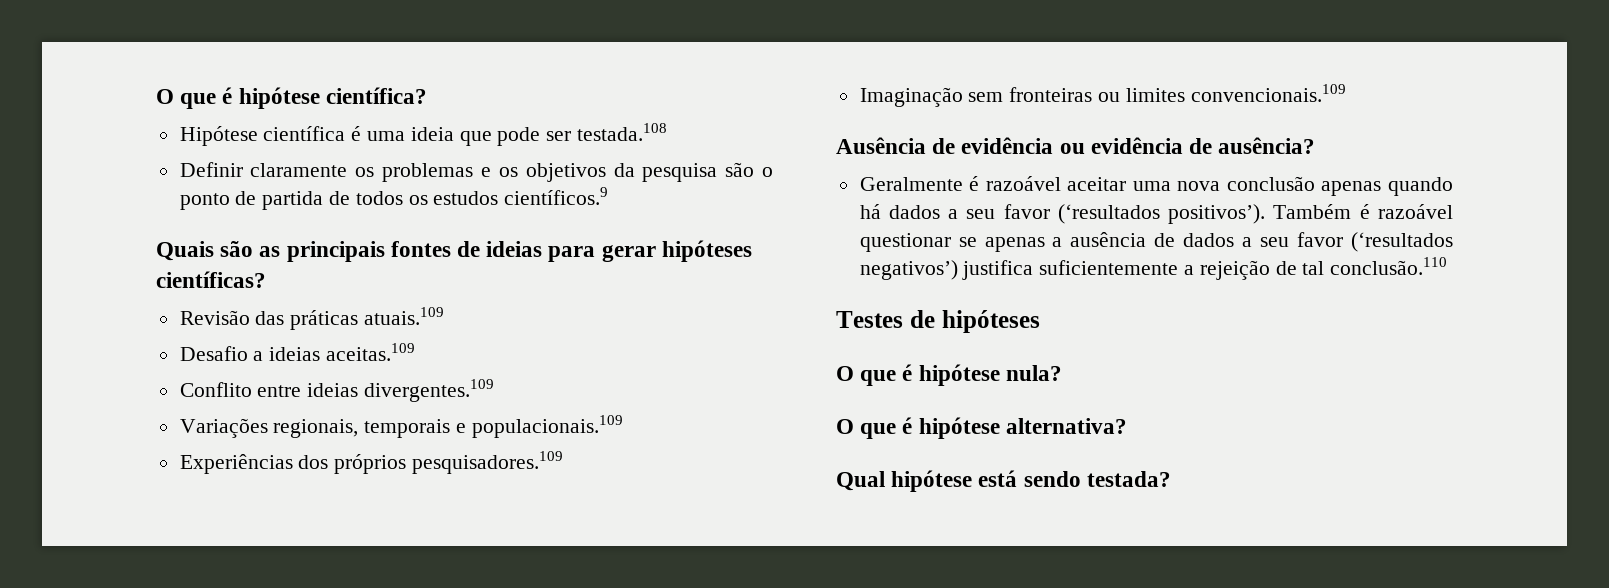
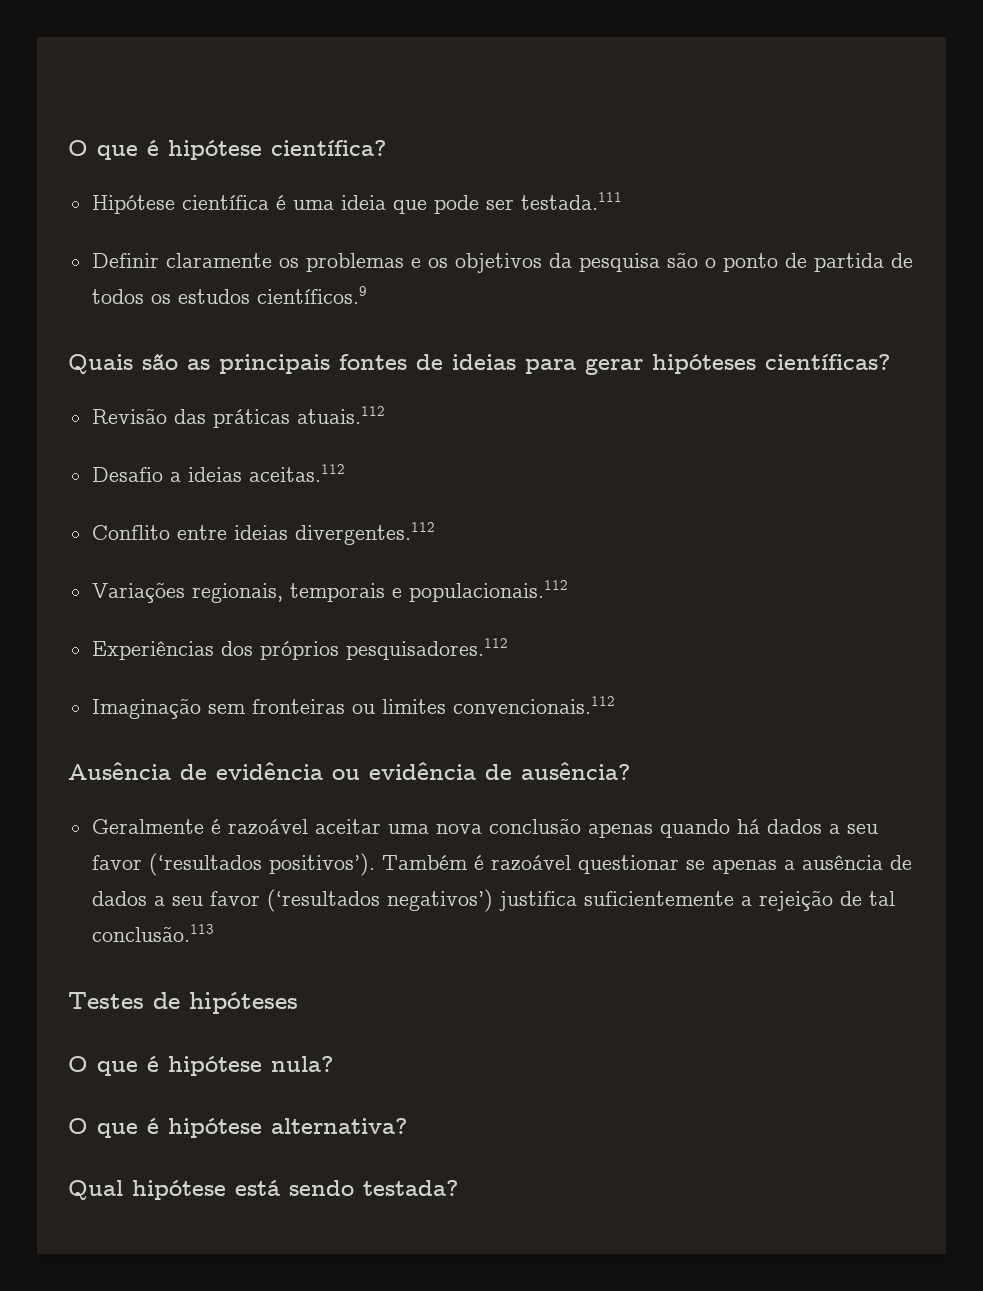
- Hipótese científica é uma ideia que pode ser testada.108
+ Hipótese científica é uma ideia que pode ser testada.111
- Revisão das práticas atuais.109
+ Revisão das práticas atuais.112
- Desafio a ideias aceitas.109
+ Desafio a ideias aceitas.112
- Conflito entre ideias divergentes.109
+ Conflito entre ideias divergentes.112
- Variações regionais, temporais e populacionais.109
+ Variações regionais, temporais e populacionais.112
- Experiências dos próprios pesquisadores.109
+ Experiências dos próprios pesquisadores.112
- Imaginação sem fronteiras ou limites convencionais.109
+ Imaginação sem fronteiras ou limites convencionais.112
- Também é razoável questionar se apenas a ausência de dados a seu favor (‘resultados negativos’) justifica suficientemente a rejeição de tal conclusão.110
+ Também é razoável questionar se apenas a ausência de dados a seu favor (‘resultados negativos’) justifica suficientemente a rejeição de tal conclusão.113

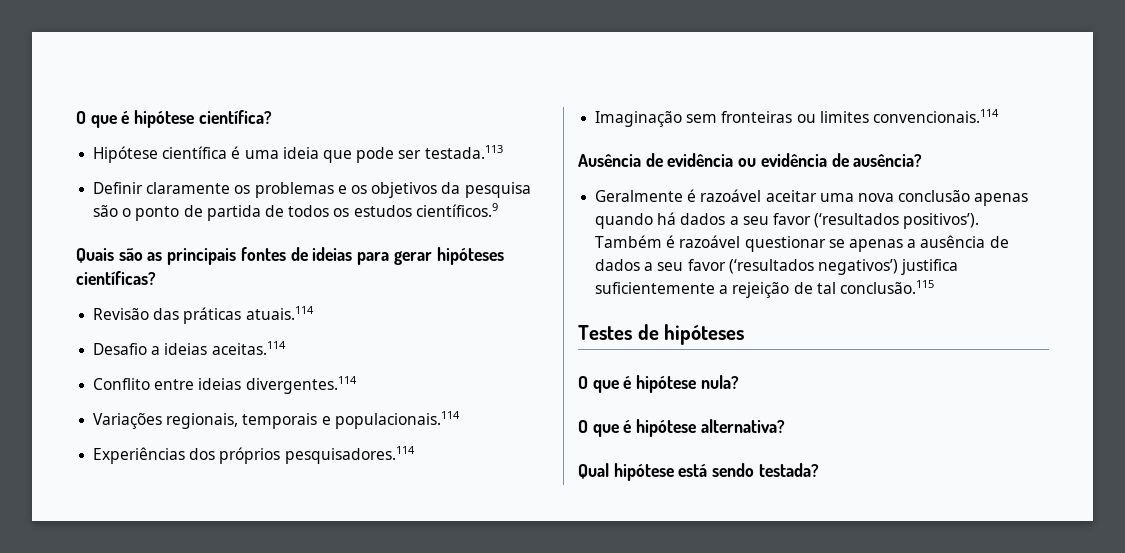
- Hipótese científica é uma ideia que pode ser testada.111
+ Hipótese científica é uma ideia que pode ser testada.113
- Revisão das práticas atuais.112
+ Revisão das práticas atuais.114
- Desafio a ideias aceitas.112
+ Desafio a ideias aceitas.114
- Conflito entre ideias divergentes.112
+ Conflito entre ideias divergentes.114
- Variações regionais, temporais e populacionais.112
+ Variações regionais, temporais e populacionais.114
- Experiências dos próprios pesquisadores.112
+ Experiências dos próprios pesquisadores.114
- Imaginação sem fronteiras ou limites convencionais.112
+ Imaginação sem fronteiras ou limites convencionais.114
- Também é razoável questionar se apenas a ausência de dados a seu favor (‘resultados negativos’) justifica suficientemente a rejeição de tal conclusão.113
+ Também é razoável questionar se apenas a ausência de dados a seu favor (‘resultados negativos’) justifica suficientemente a rejeição de tal conclusão.115

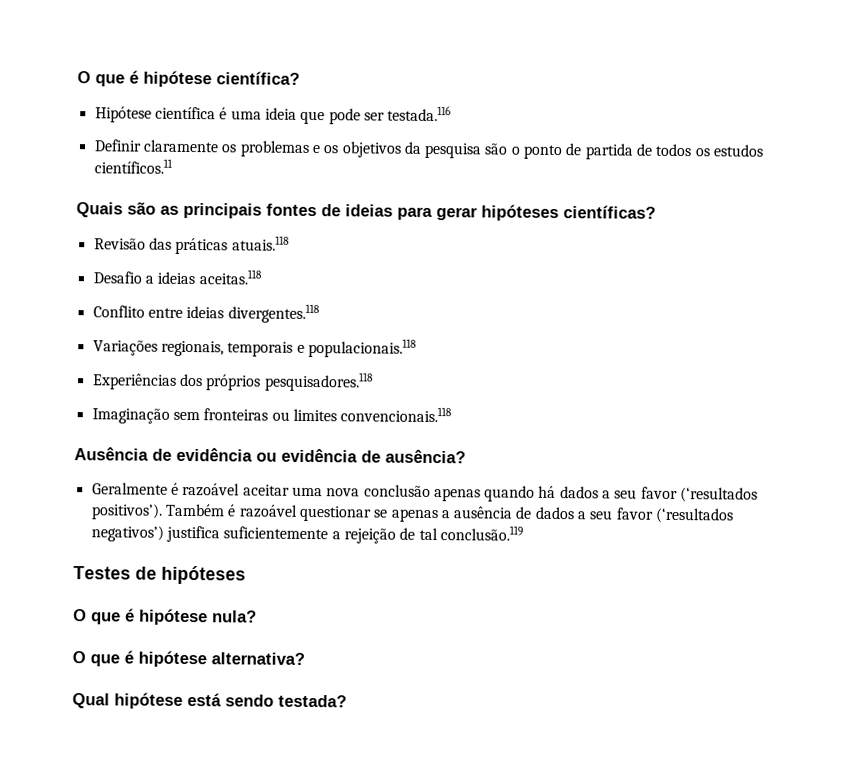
- Hipótese científica é uma ideia que pode ser testada.113
+ Hipótese científica é uma ideia que pode ser testada.116
- Definir claramente os problemas e os objetivos da pesquisa são o ponto de partida de todos os estudos científicos.9
+ Definir claramente os problemas e os objetivos da pesquisa são o ponto de partida de todos os estudos científicos.11
- Revisão das práticas atuais.114
+ Revisão das práticas atuais.118
- Desafio a ideias aceitas.114
+ Desafio a ideias aceitas.118
- Conflito entre ideias divergentes.114
+ Conflito entre ideias divergentes.118
- Variações regionais, temporais e populacionais.114
+ Variações regionais, temporais e populacionais.118
- Experiências dos próprios pesquisadores.114
+ Experiências dos próprios pesquisadores.118
- Imaginação sem fronteiras ou limites convencionais.114
+ Imaginação sem fronteiras ou limites convencionais.118
- Também é razoável questionar se apenas a ausência de dados a seu favor (‘resultados negativos’) justifica suficientemente a rejeição de tal conclusão.115
+ Também é razoável questionar se apenas a ausência de dados a seu favor (‘resultados negativos’) justifica suficientemente a rejeição de tal conclusão.119

